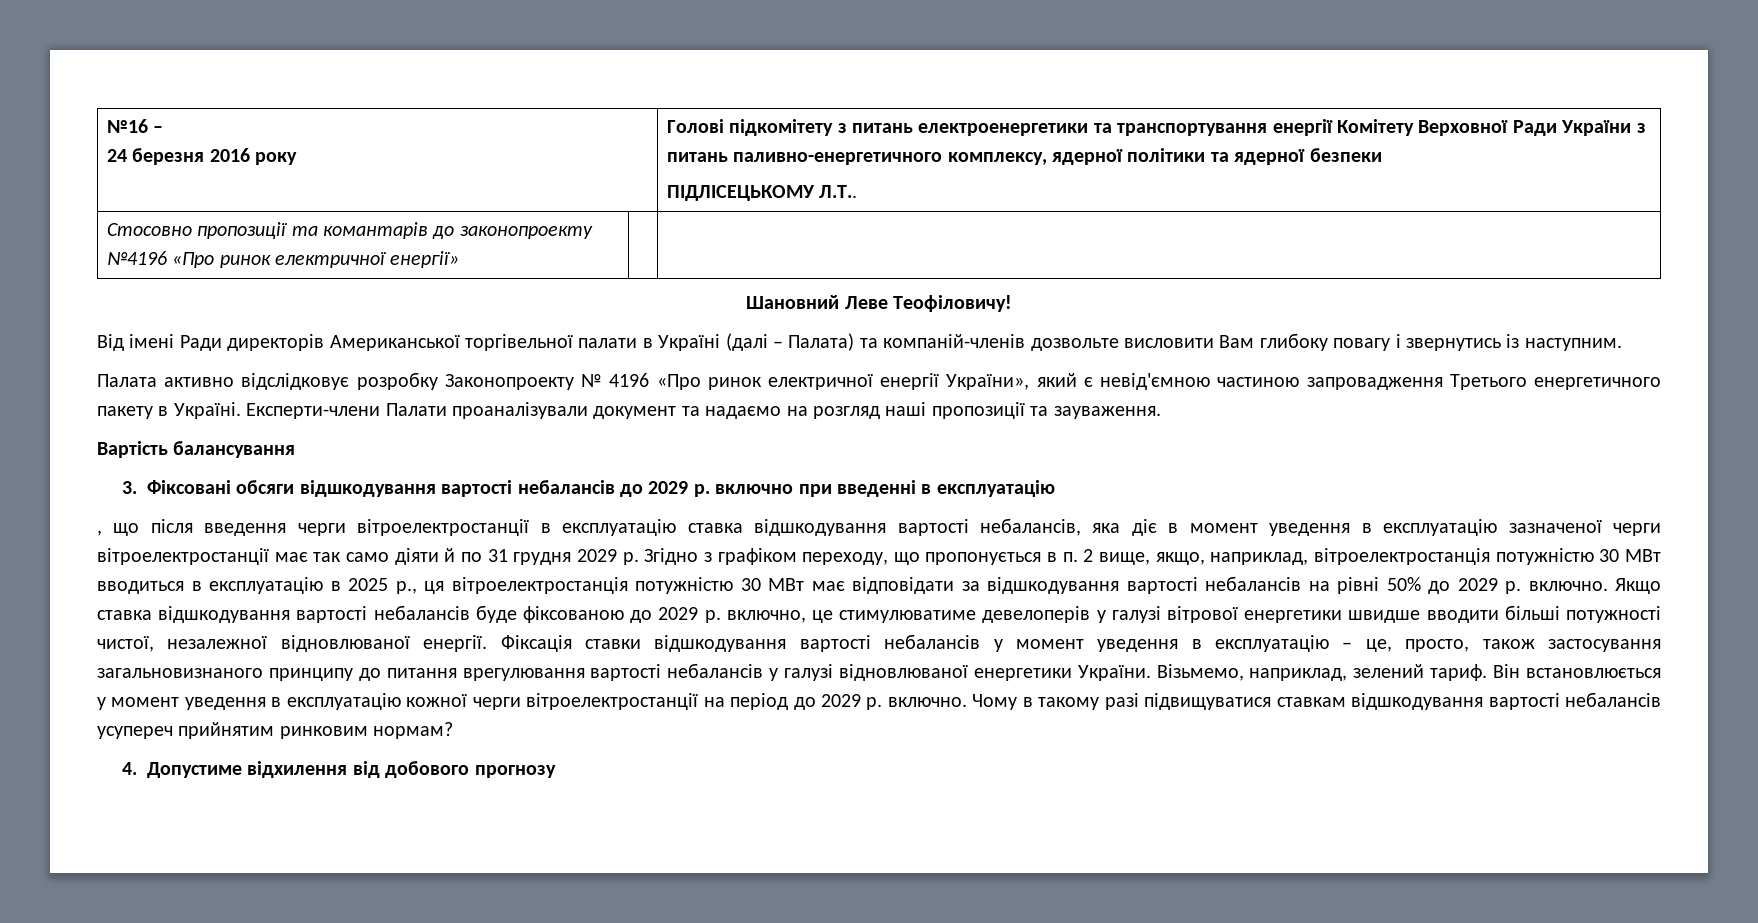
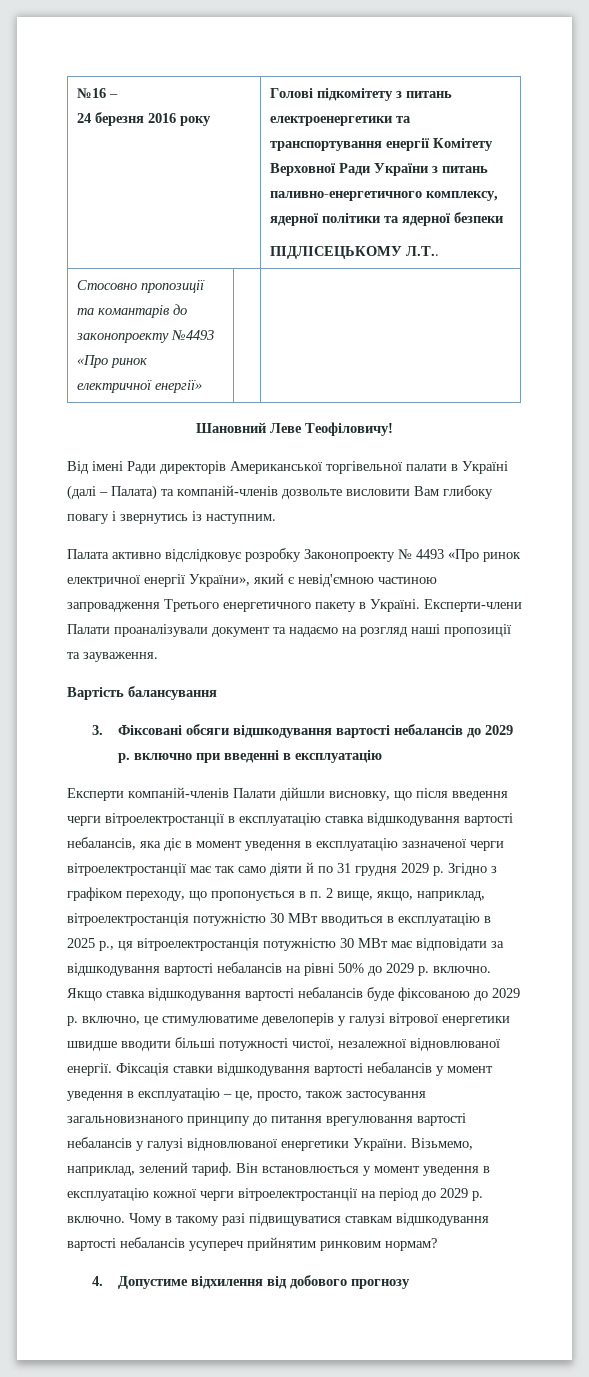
- Стосовно пропозиції та комантарів до законопроекту №4196 «Про ринок електричної енергії» | |
+ Стосовно пропозиції та комантарів до законопроекту №4493 «Про ринок електричної енергії» | |
- Палата активно відслідковує розробку Законопроекту № 4196 «Про ринок електричної енергії України», який є невід'ємною частиною запровадження Третього енергетичного пакету в Україні.
+ Палата активно відслідковує розробку Законопроекту № 4493 «Про ринок електричної енергії України», який є невід'ємною частиною запровадження Третього енергетичного пакету в Україні.
- , що після введення черги вітроелектростанції в експлуатацію ставка відшкодування вартості небалансів, яка діє в момент уведення в експлуатацію зазначеної черги вітроелектростанції має так само діяти й по 31 грудня 2029 р.
+ Експерти компаній-членів Палати дійшли висновку, що після введення черги вітроелектростанції в експлуатацію ставка відшкодування вартості небалансів, яка діє в момент уведення в експлуатацію зазначеної черги вітроелектростанції має так само діяти й по 31 грудня 2029 р.

